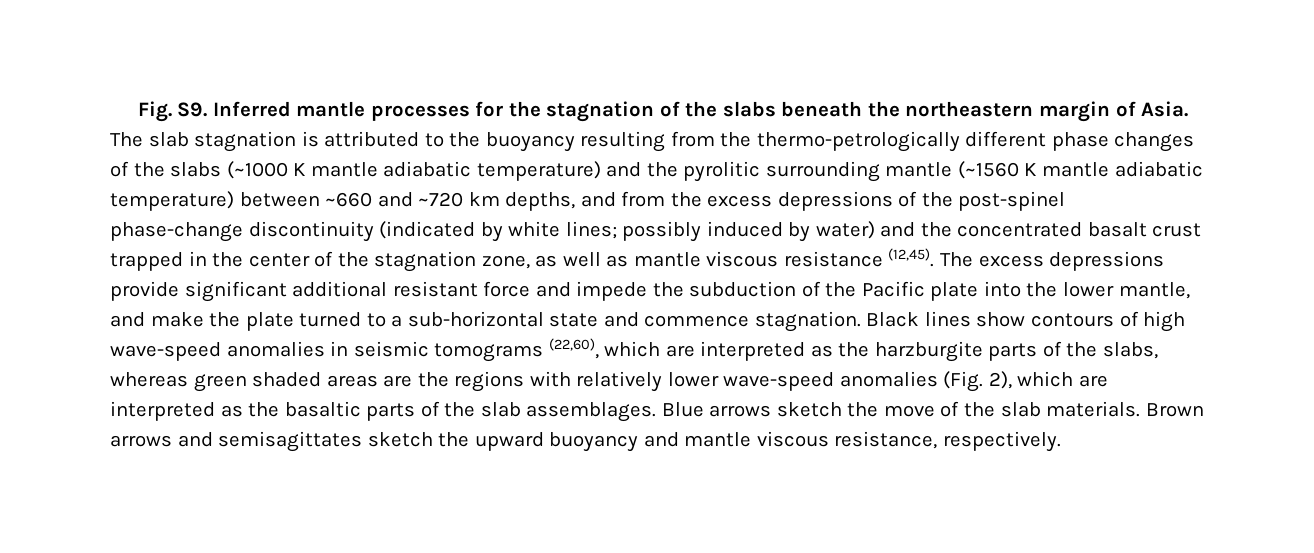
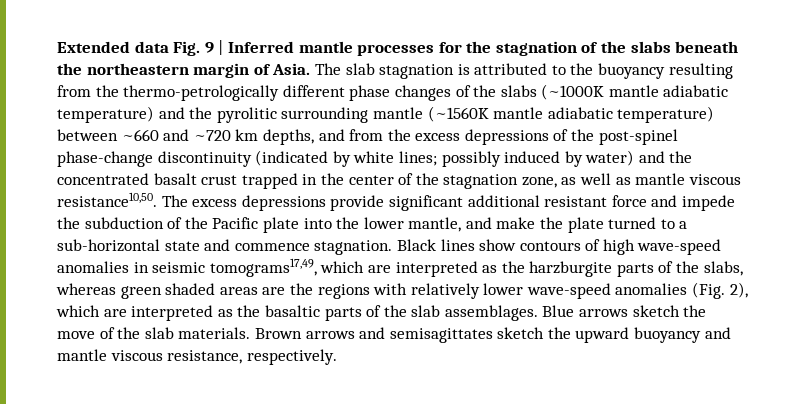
- Fig. S9. Inferred mantle processes for the stagnation of the slabs beneath the northeastern margin of Asia.
+ Extended data Fig. 9 | Inferred mantle processes for the stagnation of the slabs beneath the northeastern margin of Asia.
- The slab stagnation is attributed to the buoyancy resulting from the thermo-petrologically different phase changes of the slabs (~1000 K mantle adiabatic temperature) and the pyrolitic surrounding mantle (~1560 K mantle adiabatic temperature) between ~660 and ~720 km depths, and from the excess depressions of the post-spinel phase-change discontinuity (indicated by white lines;
+ The slab stagnation is attributed to the buoyancy resulting from the thermo-petrologically different phase changes of the slabs (~1000K mantle adiabatic temperature) and the pyrolitic surrounding mantle (~1560K mantle adiabatic temperature) between ~660 and ~720 km depths, and from the excess depressions of the post-spinel phase-change discontinuity (indicated by white lines;
- possibly induced by water) and the concentrated basalt crust trapped in the center of the stagnation zone, as well as mantle viscous resistance (12,45).
+ possibly induced by water) and the concentrated basalt crust trapped in the center of the stagnation zone, as well as mantle viscous resistance10,50.
- Black lines show contours of high wave-speed anomalies in seismic tomograms (22,60), which are interpreted as the harzburgite parts of the slabs, whereas green shaded areas are the regions with relatively lower wave-speed anomalies (Fig. 2), which are interpreted as the basaltic parts of the slab assemblages.
+ Black lines show contours of high wave-speed anomalies in seismic tomograms17,49, which are interpreted as the harzburgite parts of the slabs, whereas green shaded areas are the regions with relatively lower wave-speed anomalies (Fig. 2), which are interpreted as the basaltic parts of the slab assemblages.

